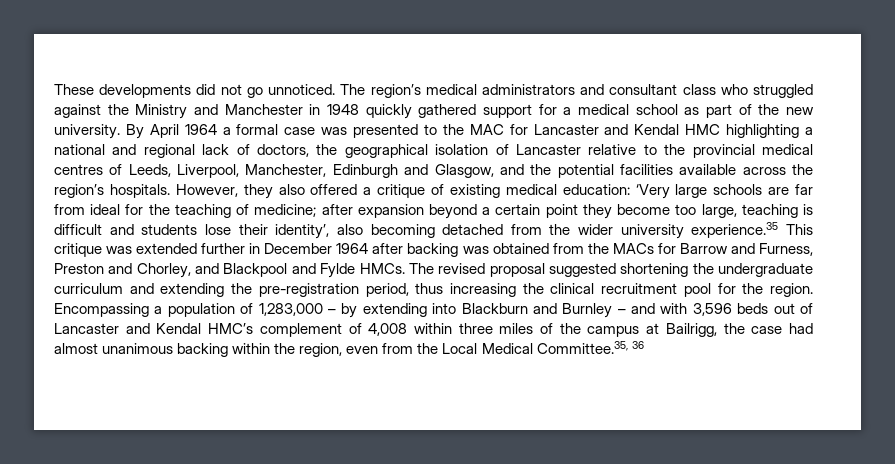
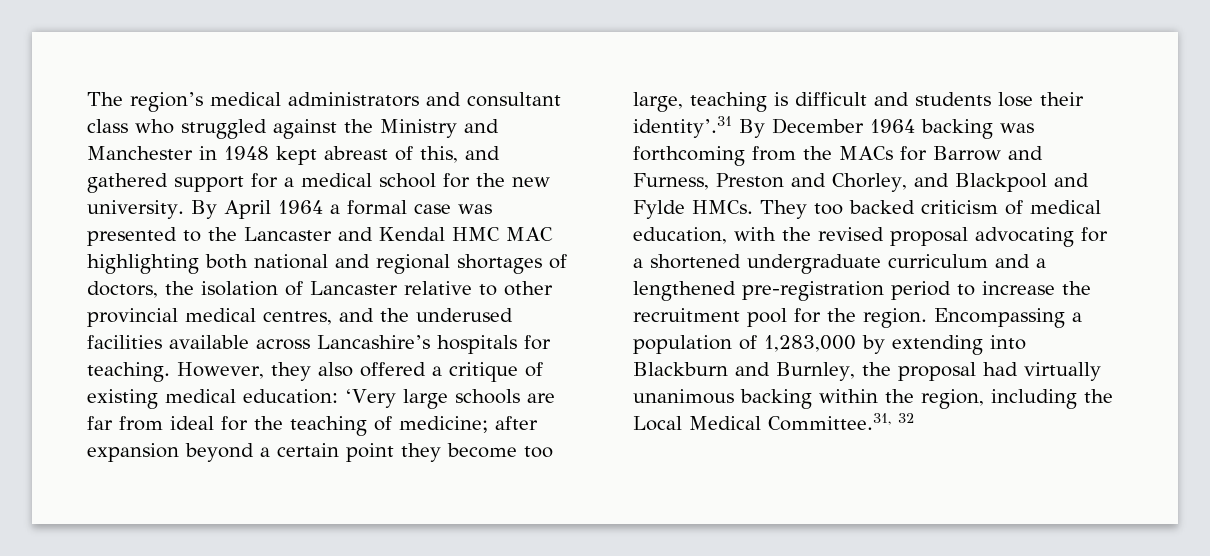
- These developments did not go unnoticed. The region’s medical administrators and consultant class who struggled against the Ministry and Manchester in 1948 quickly gathered support for a medical school as part of the new university.
+ The region’s medical administrators and consultant class who struggled against the Ministry and Manchester in 1948 kept abreast of this, and gathered support for a medical school for the new university.
- By April 1964 a formal case was presented to the MAC for Lancaster and Kendal HMC highlighting a national and regional lack of doctors, the geographical isolation of Lancaster relative to the provincial medical centres of Leeds, Liverpool, Manchester, Edinburgh and Glasgow, and the potential facilities available across the region’s hospitals.
+ By April 1964 a formal case was presented to the Lancaster and Kendal HMC MAC highlighting both national and regional shortages of doctors, the isolation of Lancaster relative to other provincial medical centres, and the underused facilities available across Lancashire’s hospitals for teaching.
- However, they also offered a critique of existing medical education: ‘Very large schools are far from ideal for the teaching of medicine; after expansion beyond a certain point they become too large, teaching is difficult and students lose their identity’, also becoming detached from the wider university experience.35 This critique was extended further in December 1964 after backing was obtained from the MACs for Barrow and Furness, Preston and Chorley, and Blackpool and Fylde HMCs.
+ However, they also offered a critique of existing medical education: ‘Very large schools are far from ideal for the teaching of medicine; after expansion beyond a certain point they become too large, teaching is difficult and students lose their identity’.31 By December 1964 backing was forthcoming from the MACs for Barrow and Furness, Preston and Chorley, and Blackpool and Fylde HMCs.
- The revised proposal suggested shortening the undergraduate curriculum and extending the pre-registration period, thus increasing the clinical recruitment pool for the region.
+ They too backed criticism of medical education, with the revised proposal advocating for a shortened undergraduate curriculum and a lengthened pre-registration period to increase the recruitment pool for the region.
- Encompassing a population of 1,283,000 – by extending into Blackburn and Burnley – and with 3,596 beds out of Lancaster and Kendal HMC’s complement of 4,008 within three miles of the campus at Bailrigg, the case had almost unanimous backing within the region, even from the Local Medical Committee.35, 36
+ Encompassing a population of 1,283,000 by extending into Blackburn and Burnley, the proposal had virtually unanimous backing within the region, including the Local Medical Committee.31, 32

